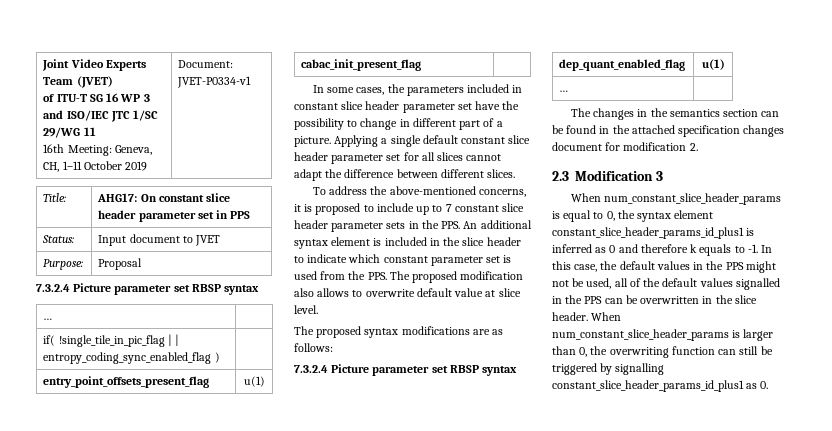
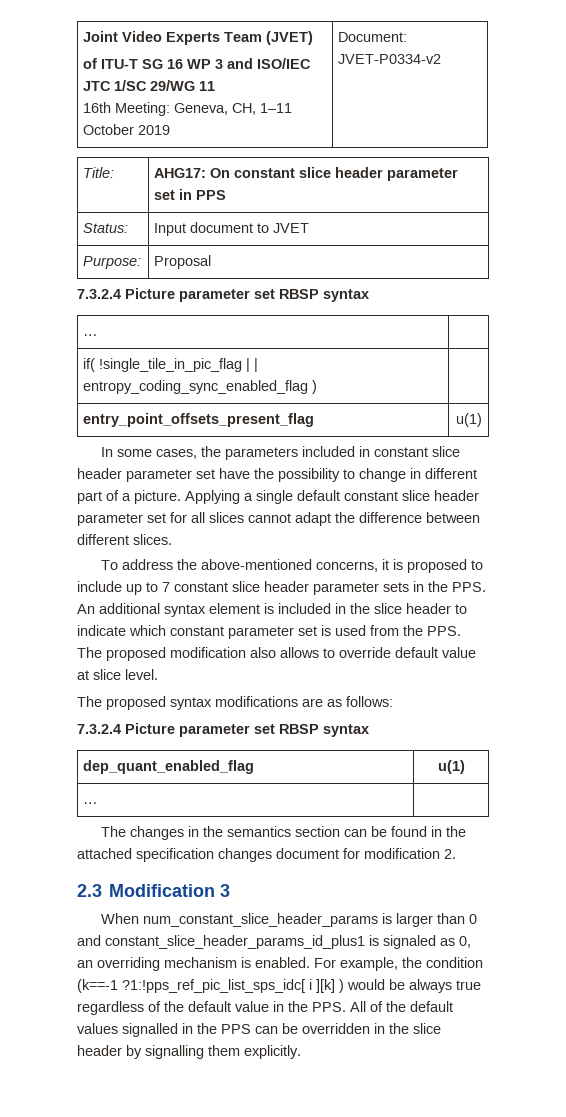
  Joint Video Experts Team (JVET)
  of ITU-T SG 16 WP 3 and ISO/IEC JTC 1/SC 29/WG 11
- 16th Meeting: Geneva, CH, 1–11 October 2019 | Document: JVET-P0334-v1
+ 16th Meeting: Geneva, CH, 1–11 October 2019 | Document: JVET-P0334-v2
- cabac_init_present_flag |
- To address the above-mentioned concerns, it is proposed to include up to 7 constant slice header parameter sets in the PPS. An additional syntax element is included in the slice header to indicate which constant parameter set is used from the PPS. The proposed modification also allows to overwrite default value at slice level.
+ To address the above-mentioned concerns, it is proposed to include up to 7 constant slice header parameter sets in the PPS. An additional syntax element is included in the slice header to indicate which constant parameter set is used from the PPS. The proposed modification also allows to override default value at slice level.
- When num_constant_slice_header_params is equal to 0, the syntax element constant_slice_header_params_id_plus1 is inferred as 0 and therefore k equals to -1. In this case, the default values in the PPS might not be used, all of the default values signalled in the PPS can be overwritten in the slice header. When num_constant_slice_header_params is larger than 0, the overwriting function can still be triggered by signalling constant_slice_header_params_id_plus1 as 0.
+ When num_constant_slice_header_params is larger than 0 and constant_slice_header_params_id_plus1 is signaled as 0, an overriding mechanism is enabled. For example, the condition (k==-1 ?1:!pps_ref_pic_list_sps_idc[ i ][k] ) would be always true regardless of the default value in the PPS. All of the default values signalled in the PPS can be overridden in the slice header by signalling them explicitly.

